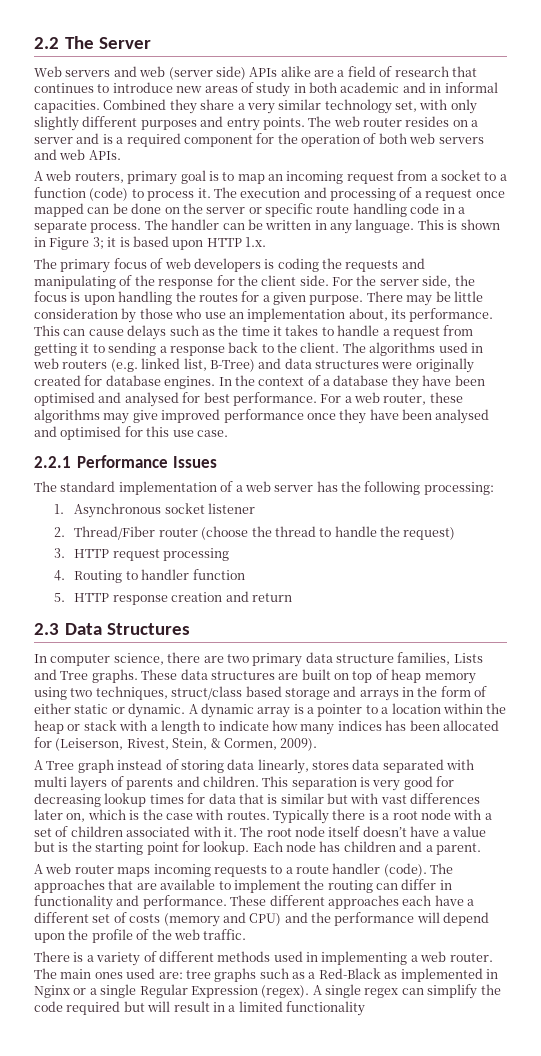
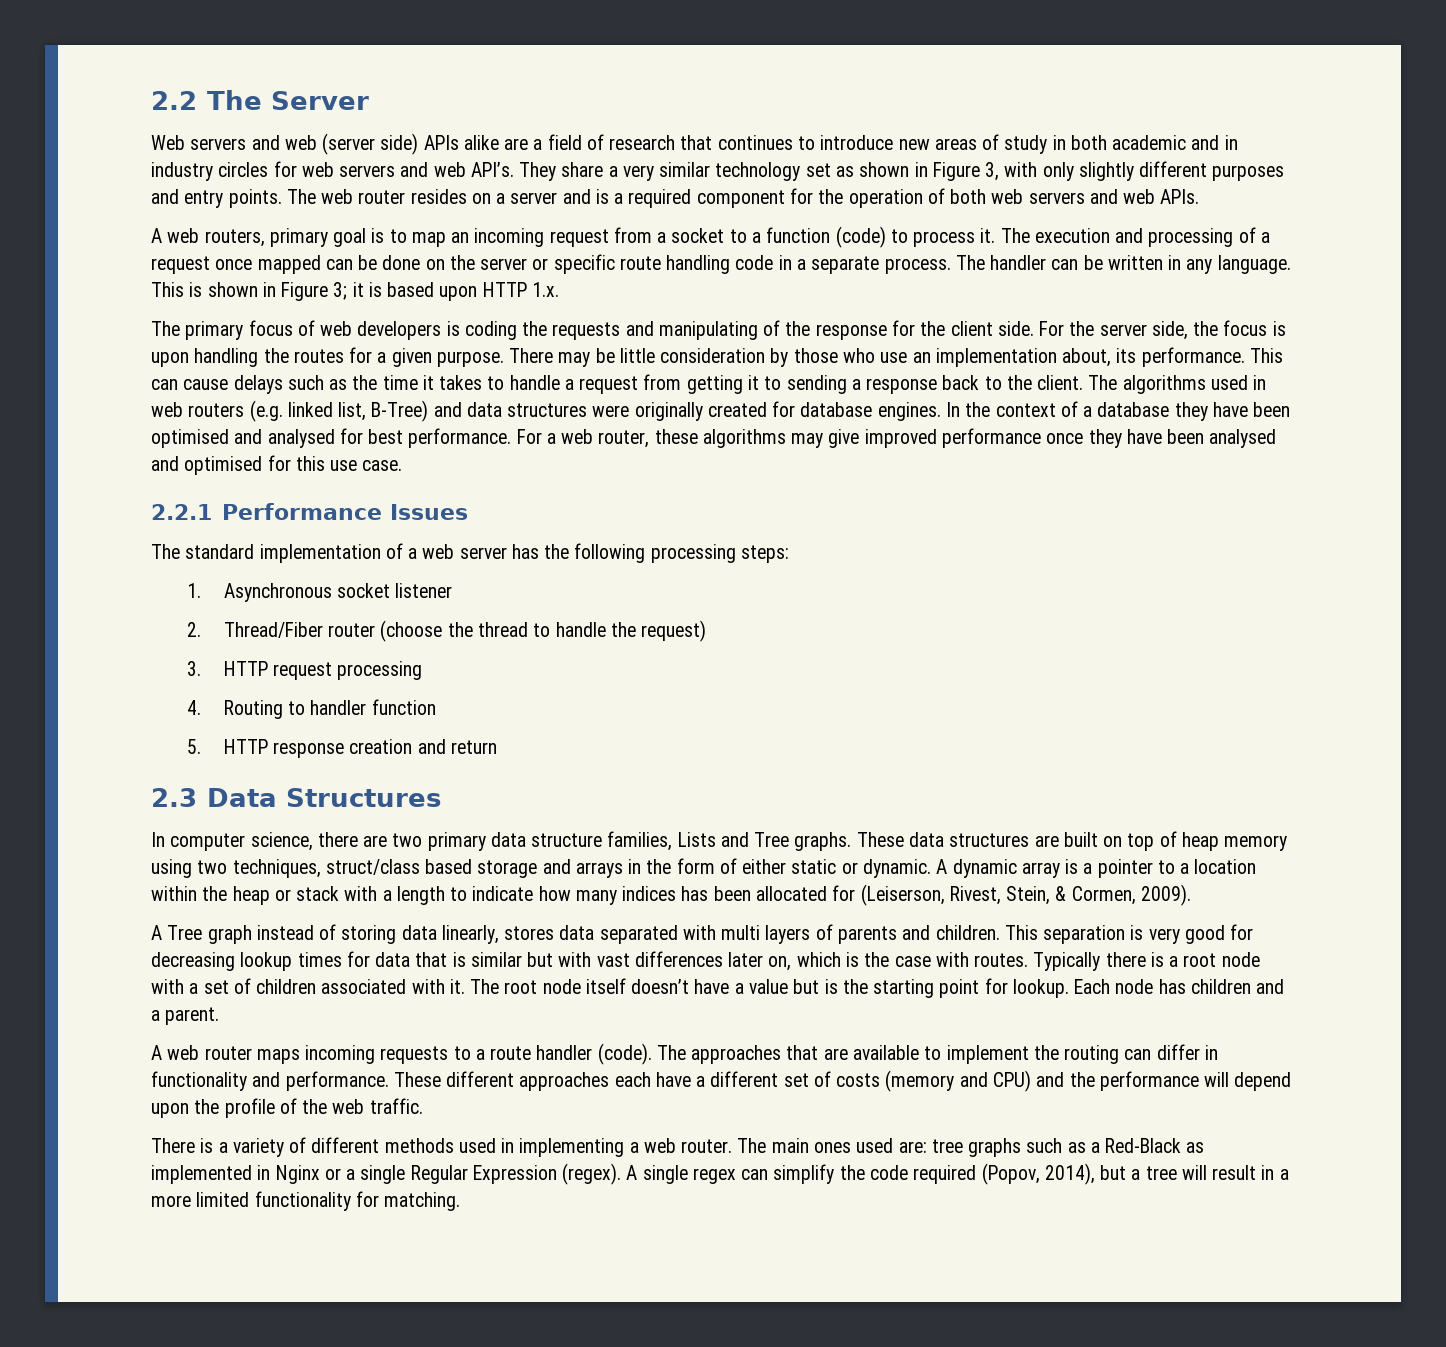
- Web servers and web (server side) APIs alike are a field of research that continues to introduce new areas of study in both academic and in informal capacities. Combined they share a very similar technology set, with only slightly different purposes and entry points.
+ Web servers and web (server side) APIs alike are a field of research that continues to introduce new areas of study in both academic and in industry circles for web servers and web API’s. They share a very similar technology set as shown in Figure 3, with only slightly different purposes and entry points.
- The standard implementation of a web server has the following processing:
+ The standard implementation of a web server has the following processing steps:
- A single regex can simplify the code required but will result in a limited functionality
+ A single regex can simplify the code required (Popov, 2014), but a tree will result in a more limited functionality for matching.

